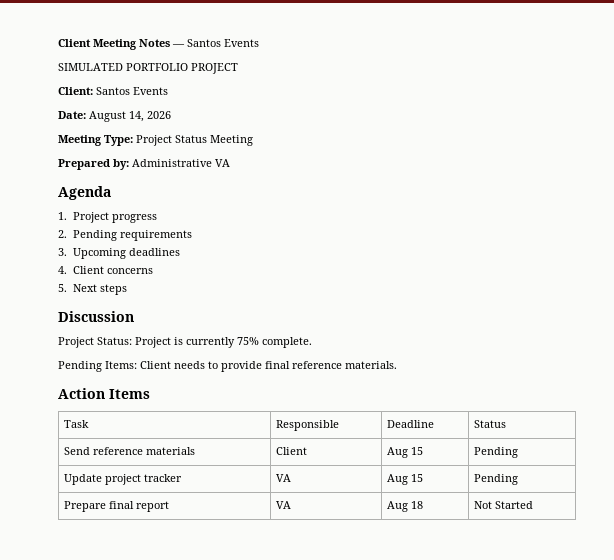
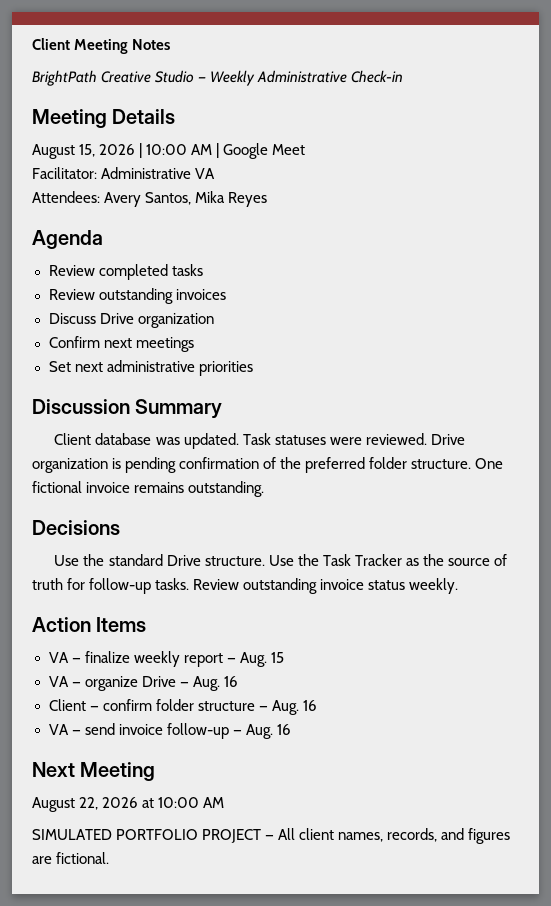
- Client Meeting Notes — Santos Events
- SIMULATED PORTFOLIO PROJECT
- Client: Santos Events
- Date: August 14, 2026
- Meeting Type: Project Status Meeting
- Prepared by: Administrative VA
+ Client Meeting Notes
+ BrightPath Creative Studio — Weekly Administrative Check-in
+ Meeting Details
+ August 15, 2026 | 10:00 AM | Google Meet
+ Facilitator: Administrative VA
+ Attendees: Avery Santos, Mika Reyes
  Agenda
- 1. Project progress
- 2. Pending requirements
- 3. Upcoming deadlines
- 4. Client concerns
- 5. Next steps
- Discussion
- Project Status: Project is currently 75% complete.
- Pending Items: Client needs to provide final reference materials.
+ Review completed tasks
+ Review outstanding invoices
+ Discuss Drive organization
+ Confirm next meetings
+ Set next administrative priorities
+ Discussion Summary
+ Client database was updated. Task statuses were reviewed. Drive organization is pending confirmation of the preferred folder structure. One fictional invoice remains outstanding.
+ Decisions
+ Use the standard Drive structure. Use the Task Tracker as the source of truth for follow-up tasks. Review outstanding invoice status weekly.
  Action Items
- Task | Responsible | Deadline | Status
- Send reference materials | Client | Aug 15 | Pending
- Update project tracker | VA | Aug 15 | Pending
- Prepare final report | VA | Aug 18 | Not Started
+ VA — finalize weekly report — Aug. 15
+ VA — organize Drive — Aug. 16
+ Client — confirm folder structure — Aug. 16
+ VA — send invoice follow-up — Aug. 16
+ Next Meeting
+ August 22, 2026 at 10:00 AM
+ SIMULATED PORTFOLIO PROJECT — All client names, records, and figures are fictional.

